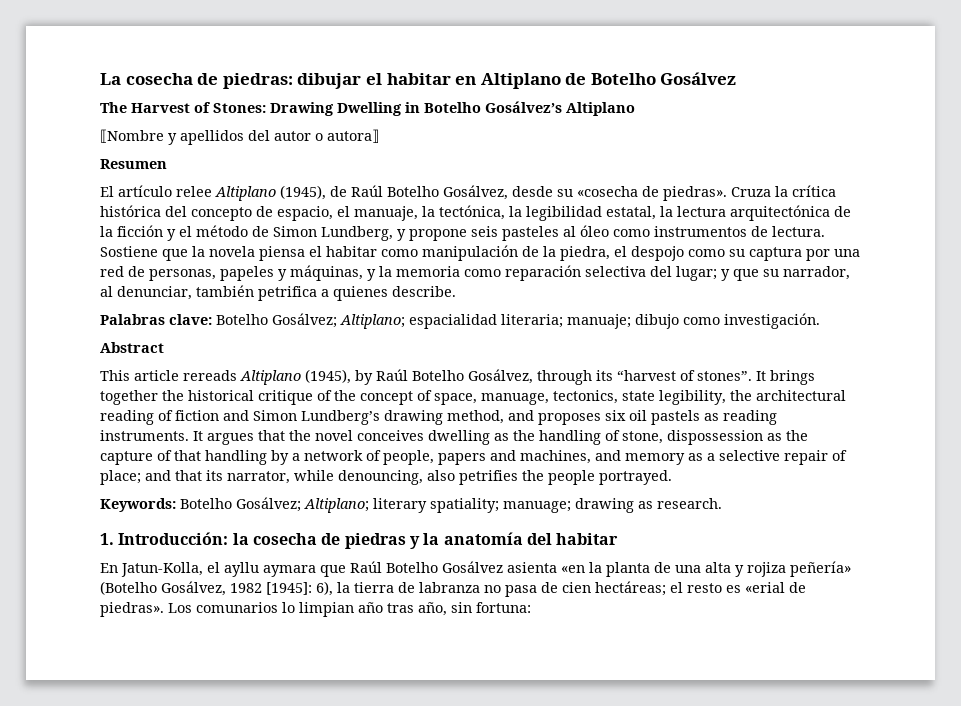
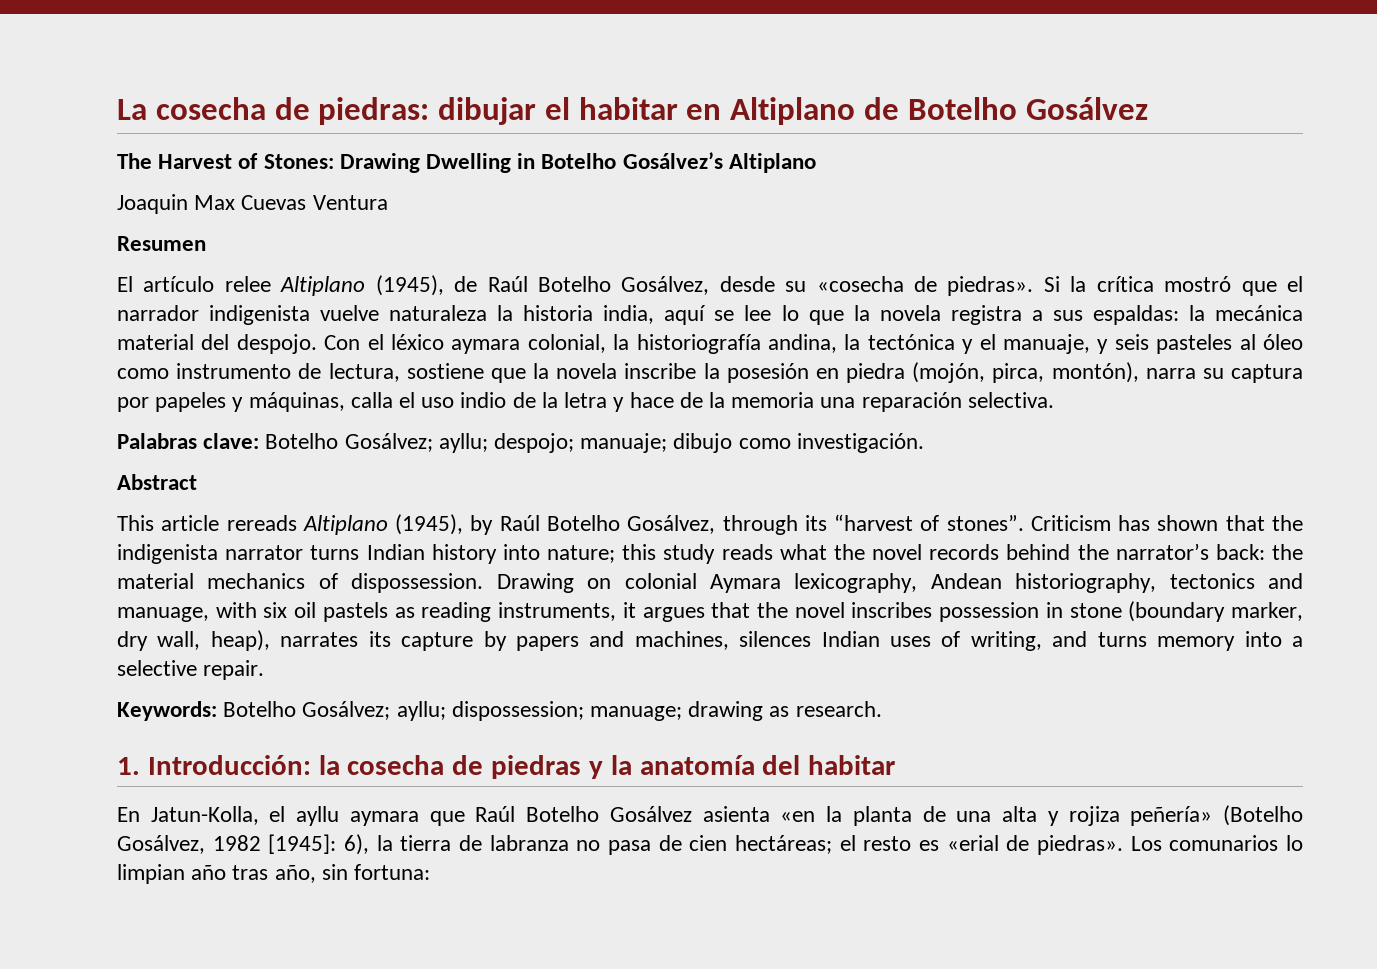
- ⟦Nombre y apellidos del autor o autora⟧
+ Joaquin Max Cuevas Ventura
- Cruza la crítica histórica del concepto de espacio, el manuaje, la tectónica, la legibilidad estatal, la lectura arquitectónica de la ficción y el método de Simon Lundberg, y propone seis pasteles al óleo como instrumentos de lectura. Sostiene que la novela piensa el habitar como manipulación de la piedra, el despojo como su captura por una red de personas, papeles y máquinas, y la memoria como reparación selectiva del lugar; y que su narrador, al denunciar, también petrifica a quienes describe.
+ Si la crítica mostró que el narrador indigenista vuelve naturaleza la historia india, aquí se lee lo que la novela registra a sus espaldas: la mecánica material del despojo. Con el léxico aymara colonial, la historiografía andina, la tectónica y el manuaje, y seis pasteles al óleo como instrumento de lectura, sostiene que la novela inscribe la posesión en piedra (mojón, pirca, montón), narra su captura por papeles y máquinas, calla el uso indio de la letra y hace de la memoria una reparación selectiva.
- Palabras clave: Botelho Gosálvez; Altiplano; espacialidad literaria; manuaje; dibujo como investigación.
+ Palabras clave: Botelho Gosálvez; ayllu; despojo; manuaje; dibujo como investigación.
- It brings together the historical critique of the concept of space, manuage, tectonics, state legibility, the architectural reading of fiction and Simon Lundberg’s drawing method, and proposes six oil pastels as reading instruments. It argues that the novel conceives dwelling as the handling of stone, dispossession as the capture of that handling by a network of people, papers and machines, and memory as a selective repair of place; and that its narrator, while denouncing, also petrifies the people portrayed.
+ Criticism has shown that the indigenista narrator turns Indian history into nature; this study reads what the novel records behind the narrator’s back: the material mechanics of dispossession. Drawing on colonial Aymara lexicography, Andean historiography, tectonics and manuage, with six oil pastels as reading instruments, it argues that the novel inscribes possession in stone (boundary marker, dry wall, heap), narrates its capture by papers and machines, silences Indian uses of writing, and turns memory into a selective repair.
- Keywords: Botelho Gosálvez; Altiplano; literary spatiality; manuage; drawing as research.
+ Keywords: Botelho Gosálvez; ayllu; dispossession; manuage; drawing as research.

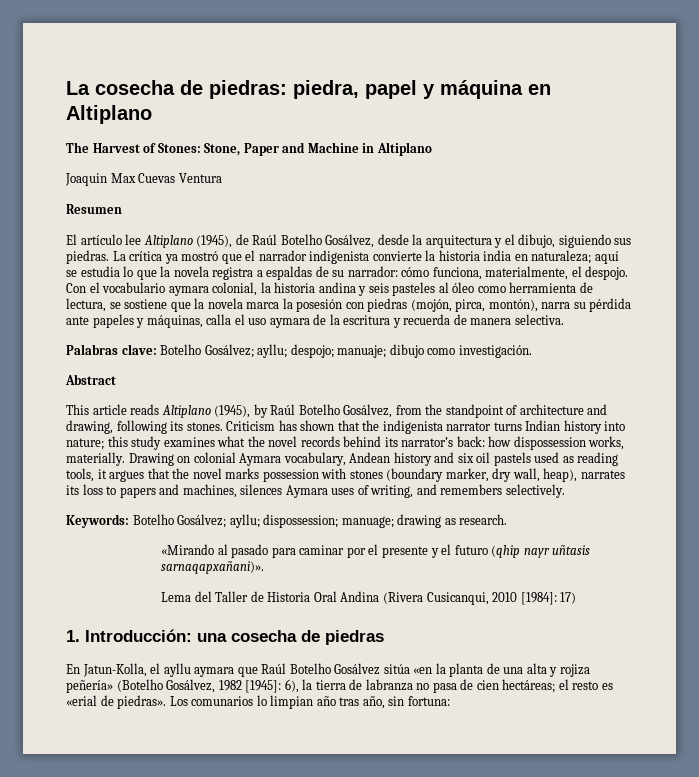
- La cosecha de piedras: dibujar el habitar en Altiplano de Botelho Gosálvez
+ La cosecha de piedras: piedra, papel y máquina en Altiplano
- The Harvest of Stones: Drawing Dwelling in Botelho Gosálvez’s Altiplano
+ The Harvest of Stones: Stone, Paper and Machine in Altiplano
- El artículo relee Altiplano (1945), de Raúl Botelho Gosálvez, desde su «cosecha de piedras». Si la crítica mostró que el narrador indigenista vuelve naturaleza la historia india, aquí se lee lo que la novela registra a sus espaldas: la mecánica material del despojo.
+ El artículo lee Altiplano (1945), de Raúl Botelho Gosálvez, desde la arquitectura y el dibujo, siguiendo sus piedras. La crítica ya mostró que el narrador indigenista convierte la historia india en naturaleza; aquí se estudia lo que la novela registra a espaldas de su narrador: cómo funciona, materialmente, el despojo.
- Con el léxico aymara colonial, la historiografía andina, la tectónica y el manuaje, y seis pasteles al óleo como instrumento de lectura, sostiene que la novela inscribe la posesión en piedra (mojón, pirca, montón), narra su captura por papeles y máquinas, calla el uso indio de la letra y hace de la memoria una reparación selectiva.
+ Con el vocabulario aymara colonial, la historia andina y seis pasteles al óleo como herramienta de lectura, se sostiene que la novela marca la posesión con piedras (mojón, pirca, montón), narra su pérdida ante papeles y máquinas, calla el uso aymara de la escritura y recuerda de manera selectiva.
- This article rereads Altiplano (1945), by Raúl Botelho Gosálvez, through its “harvest of stones”.
+ This article reads Altiplano (1945), by Raúl Botelho Gosálvez, from the standpoint of architecture and drawing, following its stones.
- Criticism has shown that the indigenista narrator turns Indian history into nature; this study reads what the novel records behind the narrator’s back: the material mechanics of dispossession. Drawing on colonial Aymara lexicography, Andean historiography, tectonics and manuage, with six oil pastels as reading instruments, it argues that the novel inscribes possession in stone (boundary marker, dry wall, heap), narrates its capture by papers and machines, silences Indian uses of writing, and turns memory into a selective repair.
+ Criticism has shown that the indigenista narrator turns Indian history into nature; this study examines what the novel records behind its narrator’s back: how dispossession works, materially. Drawing on colonial Aymara vocabulary, Andean history and six oil pastels used as reading tools, it argues that the novel marks possession with stones (boundary marker, dry wall, heap), narrates its loss to papers and machines, silences Aymara uses of writing, and remembers selectively.
+ «Mirando al pasado para caminar por el presente y el futuro (qhip nayr uñtasis sarnaqapxañani)».
+ Lema del Taller de Historia Oral Andina (Rivera Cusicanqui, 2010 [1984]: 17)
- 1. Introducción: la cosecha de piedras y la anatomía del habitar
+ 1. Introducción: una cosecha de piedras
- En Jatun-Kolla, el ayllu aymara que Raúl Botelho Gosálvez asienta «en la planta de una alta y rojiza peñería» (Botelho Gosálvez, 1982 [1945]: 6), la tierra de labranza no pasa de cien hectáreas; el resto es «erial de piedras».
+ En Jatun-Kolla, el ayllu aymara que Raúl Botelho Gosálvez sitúa «en la planta de una alta y rojiza peñería» (Botelho Gosálvez, 1982 [1945]: 6), la tierra de labranza no pasa de cien hectáreas; el resto es «erial de piedras».

